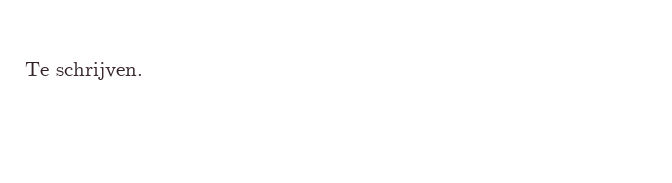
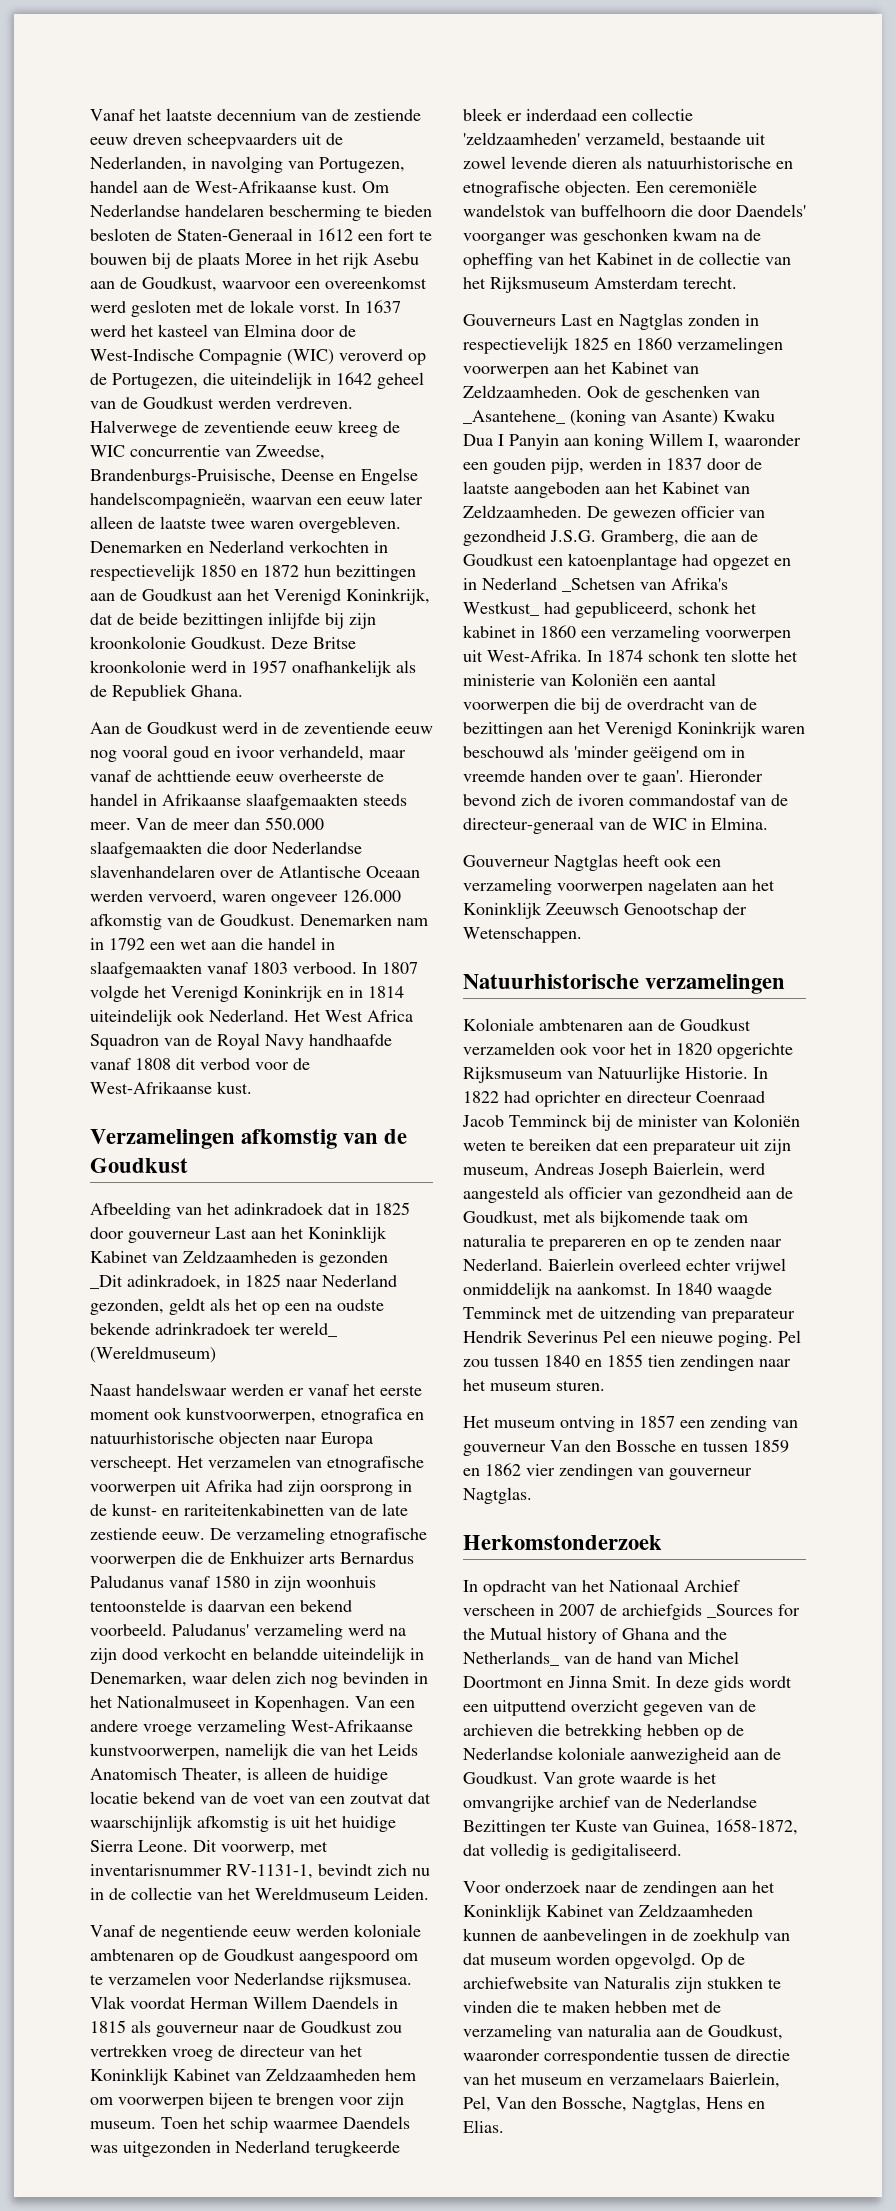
- Te schrijven.
+ Vanaf het laatste decennium van de zestiende eeuw dreven scheepvaarders uit de Nederlanden, in navolging van Portugezen, handel aan de West-Afrikaanse kust. Om Nederlandse handelaren bescherming te bieden besloten de Staten-Generaal in 1612 een fort te bouwen bij de plaats Moree in het rijk Asebu aan de Goudkust, waarvoor een overeenkomst werd gesloten met de lokale vorst. In 1637 werd het kasteel van Elmina door de West-Indische Compagnie (WIC) veroverd op de Portugezen, die uiteindelijk in 1642 geheel van de Goudkust werden verdreven. Halverwege de zeventiende eeuw kreeg de WIC concurrentie van Zweedse, Brandenburgs-Pruisische, Deense en Engelse handelscompagnieën, waarvan een eeuw later alleen de laatste twee waren overgebleven. Denemarken en Nederland verkochten in respectievelijk 1850 en 1872 hun bezittingen aan de Goudkust aan het Verenigd Koninkrijk, dat de beide bezittingen inlijfde bij zijn kroonkolonie Goudkust. Deze Britse kroonkolonie werd in 1957 onafhankelijk als de Republiek Ghana.
+ Aan de Goudkust werd in de zeventiende eeuw nog vooral goud en ivoor verhandeld, maar vanaf de achttiende eeuw overheerste de handel in Afrikaanse slaafgemaakten steeds meer. Van de meer dan 550.000 slaafgemaakten die door Nederlandse slavenhandelaren over de Atlantische Oceaan werden vervoerd, waren ongeveer 126.000 afkomstig van de Goudkust. Denemarken nam in 1792 een wet aan die handel in slaafgemaakten vanaf 1803 verbood. In 1807 volgde het Verenigd Koninkrijk en in 1814 uiteindelijk ook Nederland. Het West Africa Squadron van de Royal Navy handhaafde vanaf 1808 dit verbod voor de West-Afrikaanse kust.
+ Verzamelingen afkomstig van de Goudkust
+ Afbeelding van het adinkradoek dat in 1825 door gouverneur Last aan het Koninklijk Kabinet van Zeldzaamheden is gezonden
+ _Dit adinkradoek, in 1825 naar Nederland gezonden, geldt als het op een na oudste bekende adrinkradoek ter wereld_ (Wereldmuseum)
+ Naast handelswaar werden er vanaf het eerste moment ook kunstvoorwerpen, etnografica en natuurhistorische objecten naar Europa verscheept. Het verzamelen van etnografische voorwerpen uit Afrika had zijn oorsprong in de kunst- en rariteitenkabinetten van de late zestiende eeuw. De verzameling etnografische voorwerpen die de Enkhuizer arts Bernardus Paludanus vanaf 1580 in zijn woonhuis tentoonstelde is daarvan een bekend voorbeeld. Paludanus' verzameling werd na zijn dood verkocht en belandde uiteindelijk in Denemarken, waar delen zich nog bevinden in het Nationalmuseet in Kopenhagen. Van een andere vroege verzameling West-Afrikaanse kunstvoorwerpen, namelijk die van het Leids Anatomisch Theater, is alleen de huidige locatie bekend van de voet van een zoutvat dat waarschijnlijk afkomstig is uit het huidige Sierra Leone. Dit voorwerp, met inventarisnummer RV-1131-1, bevindt zich nu in de collectie van het Wereldmuseum Leiden.
+ Vanaf de negentiende eeuw werden koloniale ambtenaren op de Goudkust aangespoord om te verzamelen voor Nederlandse rijksmusea. Vlak voordat Herman Willem Daendels in 1815 als gouverneur naar de Goudkust zou vertrekken vroeg de directeur van het Koninklijk Kabinet van Zeldzaamheden hem om voorwerpen bijeen te brengen voor zijn museum. Toen het schip waarmee Daendels was uitgezonden in Nederland terugkeerde bleek er inderdaad een collectie 'zeldzaamheden' verzameld, bestaande uit zowel levende dieren als natuurhistorische en etnografische objecten. Een ceremoniële wandelstok van buffelhoorn die door Daendels' voorganger was geschonken kwam na de opheffing van het Kabinet in de collectie van het Rijksmuseum Amsterdam terecht.
+ Gouverneurs Last en Nagtglas zonden in respectievelijk 1825 en 1860 verzamelingen voorwerpen aan het Kabinet van Zeldzaamheden. Ook de geschenken van _Asantehene_ (koning van Asante) Kwaku Dua I Panyin aan koning Willem I, waaronder een gouden pijp, werden in 1837 door de laatste aangeboden aan het Kabinet van Zeldzaamheden. De gewezen officier van gezondheid J.S.G. Gramberg, die aan de Goudkust een katoenplantage had opgezet en in Nederland _Schetsen van Afrika's Westkust_ had gepubliceerd, schonk het kabinet in 1860 een verzameling voorwerpen uit West-Afrika. In 1874 schonk ten slotte het ministerie van Koloniën een aantal voorwerpen die bij de overdracht van de bezittingen aan het Verenigd Koninkrijk waren beschouwd als 'minder geëigend om in vreemde handen over te gaan'. Hieronder bevond zich de ivoren commandostaf van de directeur-generaal van de WIC in Elmina.
+ Gouverneur Nagtglas heeft ook een verzameling voorwerpen nagelaten aan het Koninklijk Zeeuwsch Genootschap der Wetenschappen.
+ Natuurhistorische verzamelingen
+ Koloniale ambtenaren aan de Goudkust verzamelden ook voor het in 1820 opgerichte Rijksmuseum van Natuurlijke Historie. In 1822 had oprichter en directeur Coenraad Jacob Temminck bij de minister van Koloniën weten te bereiken dat een preparateur uit zijn museum, Andreas Joseph Baierlein, werd aangesteld als officier van gezondheid aan de Goudkust, met als bijkomende taak om naturalia te prepareren en op te zenden naar Nederland. Baierlein overleed echter vrijwel onmiddelijk na aankomst. In 1840 waagde Temminck met de uitzending van preparateur Hendrik Severinus Pel een nieuwe poging. Pel zou tussen 1840 en 1855 tien zendingen naar het museum sturen.
+ Het museum ontving in 1857 een zending van gouverneur Van den Bossche en tussen 1859 en 1862 vier zendingen van gouverneur Nagtglas.
+ Herkomstonderzoek
+ In opdracht van het Nationaal Archief verscheen in 2007 de archiefgids _Sources for the Mutual history of Ghana and the Netherlands_ van de hand van Michel Doortmont en Jinna Smit. In deze gids wordt een uitputtend overzicht gegeven van de archieven die betrekking hebben op de Nederlandse koloniale aanwezigheid aan de Goudkust. Van grote waarde is het omvangrijke archief van de Nederlandse Bezittingen ter Kuste van Guinea, 1658-1872, dat volledig is gedigitaliseerd.
+ Voor onderzoek naar de zendingen aan het Koninklijk Kabinet van Zeldzaamheden kunnen de aanbevelingen in de zoekhulp van dat museum worden opgevolgd. Op de archiefwebsite van Naturalis zijn stukken te vinden die te maken hebben met de verzameling van naturalia aan de Goudkust, waaronder correspondentie tussen de directie van het museum en verzamelaars Baierlein, Pel, Van den Bossche, Nagtglas, Hens en Elias.

